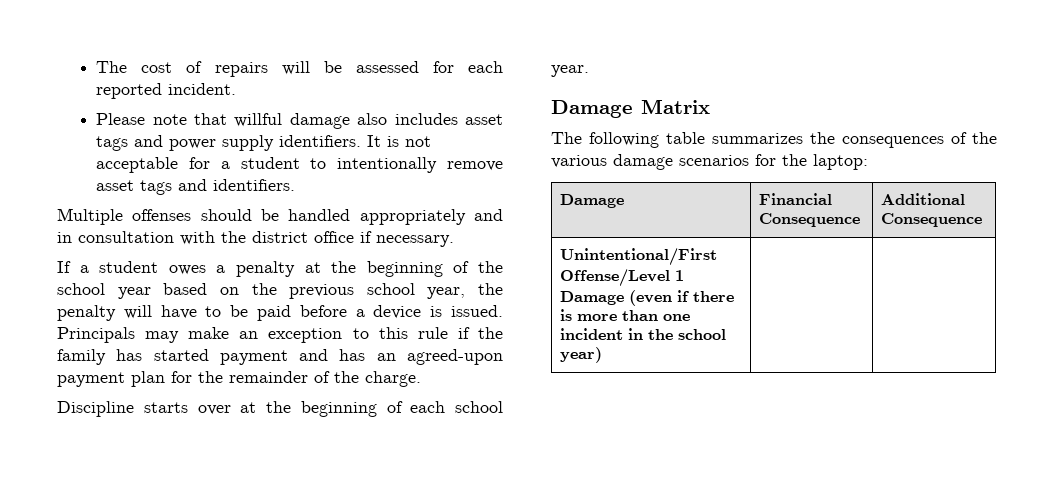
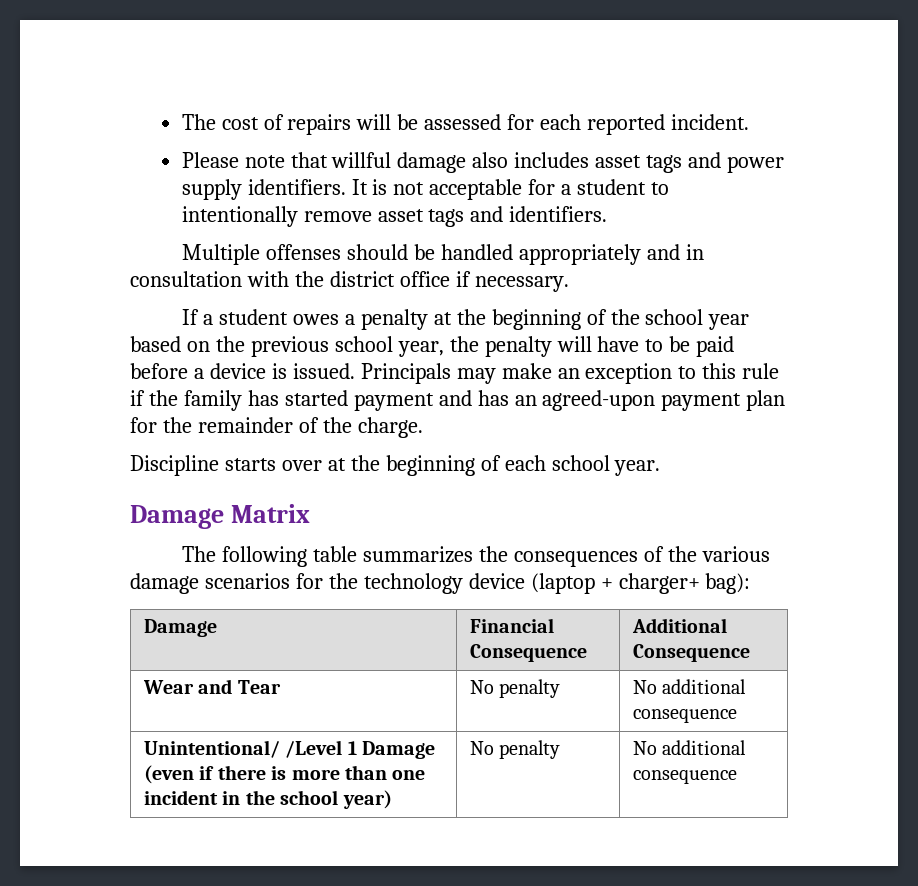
- The following table summarizes the consequences of the various damage scenarios for the laptop:
+ The following table summarizes the consequences of the various damage scenarios for the technology device (laptop + charger+ bag):
- Unintentional/First Offense/Level 1 Damage (even if there is more than one incident in the school year) | |
+ Wear and Tear | No penalty | No additional consequence
+ Unintentional/ /Level 1 Damage (even if there is more than one incident in the school year) | No penalty | No additional consequence

